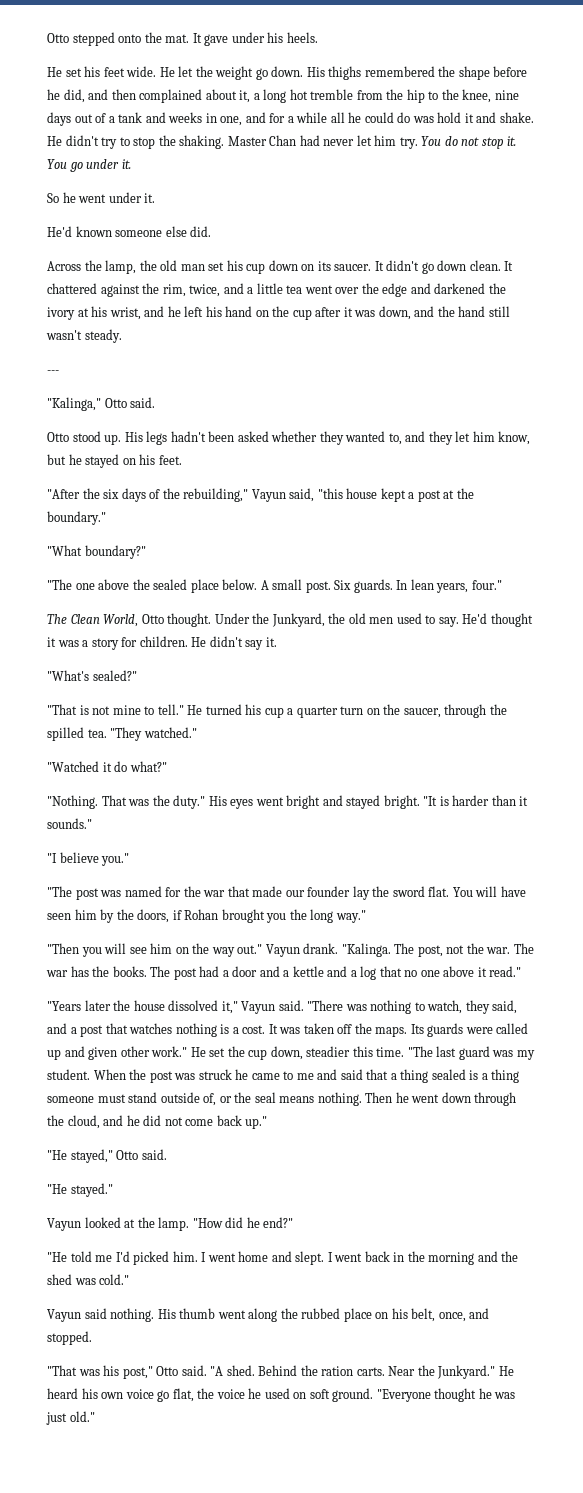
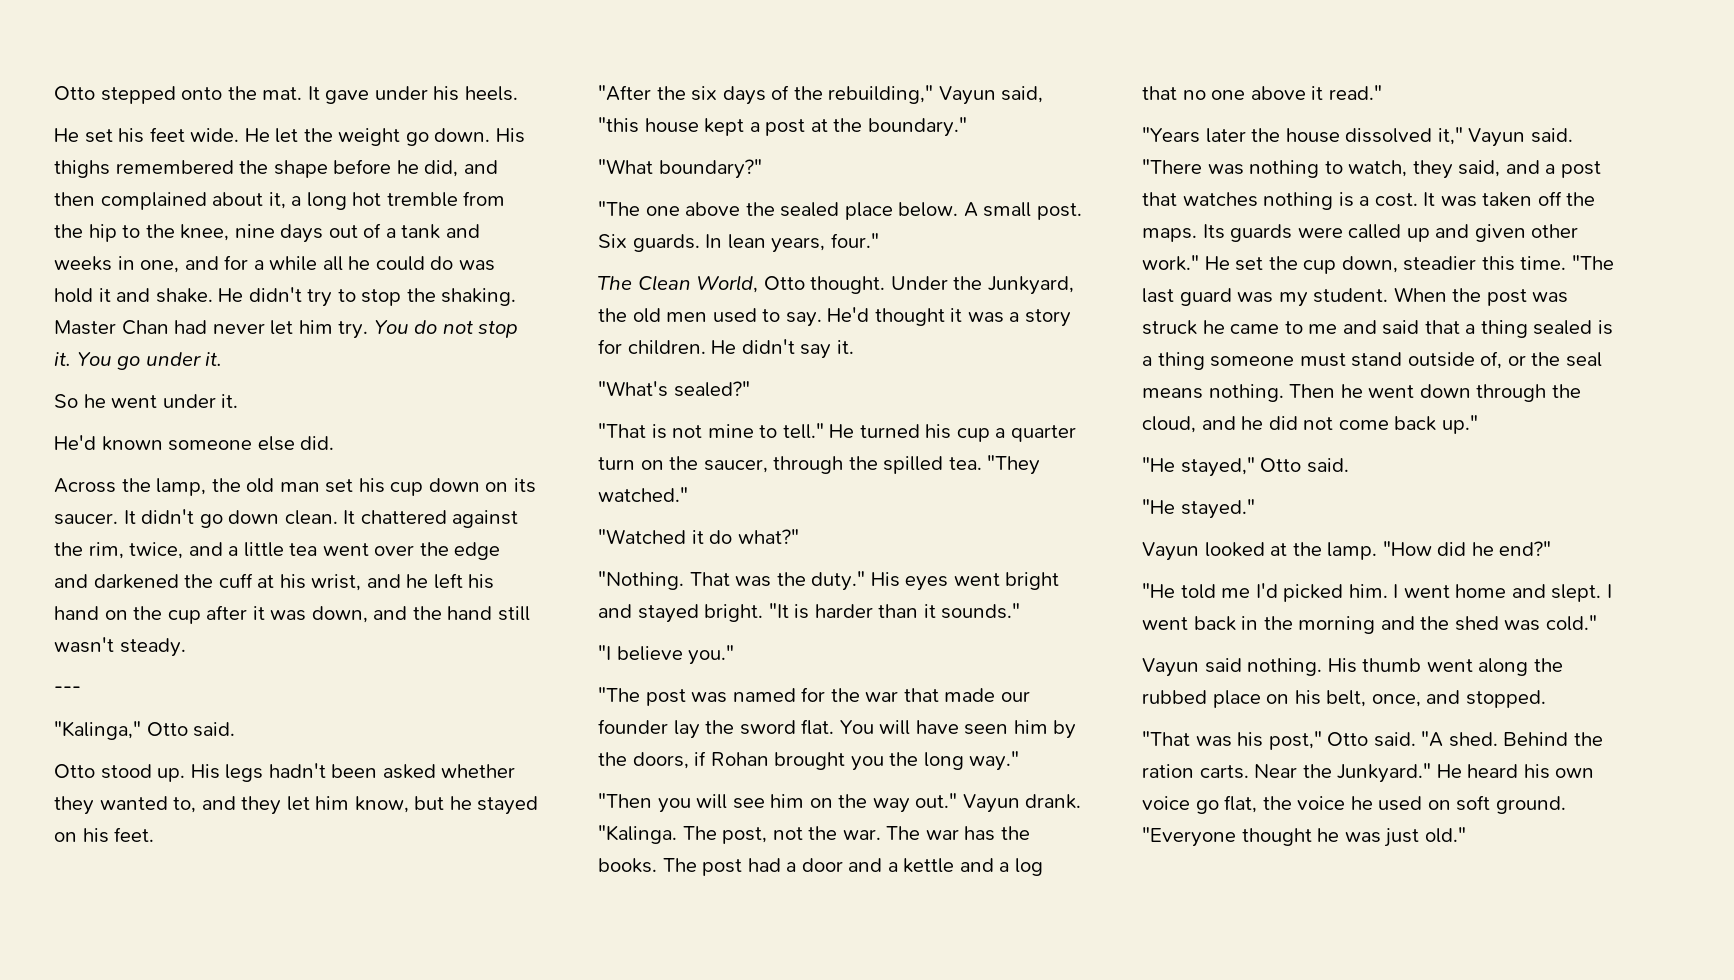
- It chattered against the rim, twice, and a little tea went over the edge and darkened the ivory at his wrist, and he left his hand on the cup after it was down, and the hand still wasn't steady.
+ It chattered against the rim, twice, and a little tea went over the edge and darkened the cuff at his wrist, and he left his hand on the cup after it was down, and the hand still wasn't steady.

